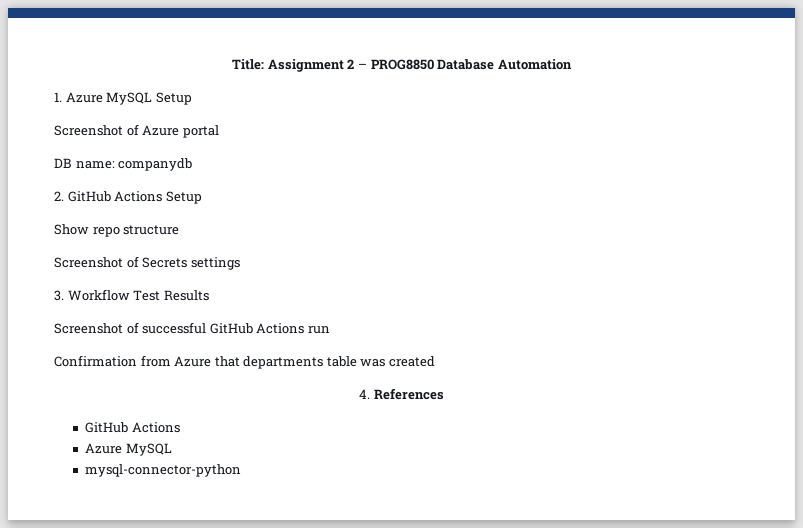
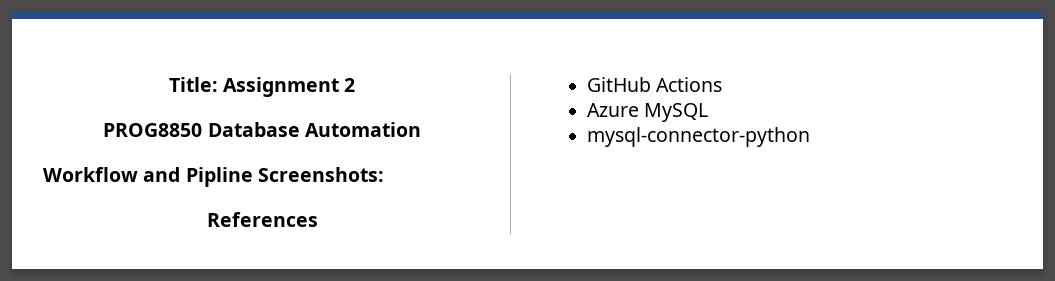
- Title: Assignment 2 – PROG8850 Database Automation
+ Title: Assignment 2
+ PROG8850 Database Automation
- 1. Azure MySQL Setup
- Screenshot of Azure portal
- DB name: companydb
- 2. GitHub Actions Setup
- Show repo structure
- Screenshot of Secrets settings
- 3. Workflow Test Results
- Screenshot of successful GitHub Actions run
- Confirmation from Azure that departments table was created
- 4. References
+ Workflow and Pipline Screenshots:
+ References

